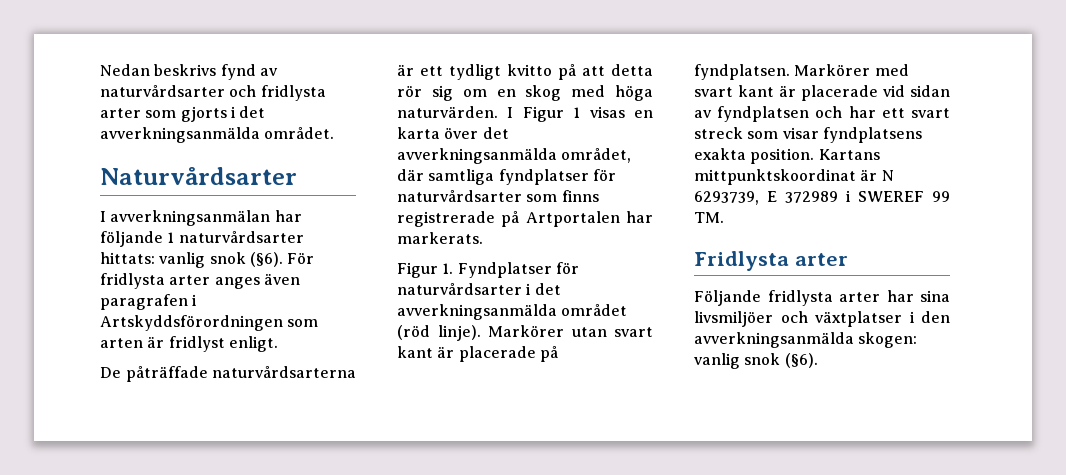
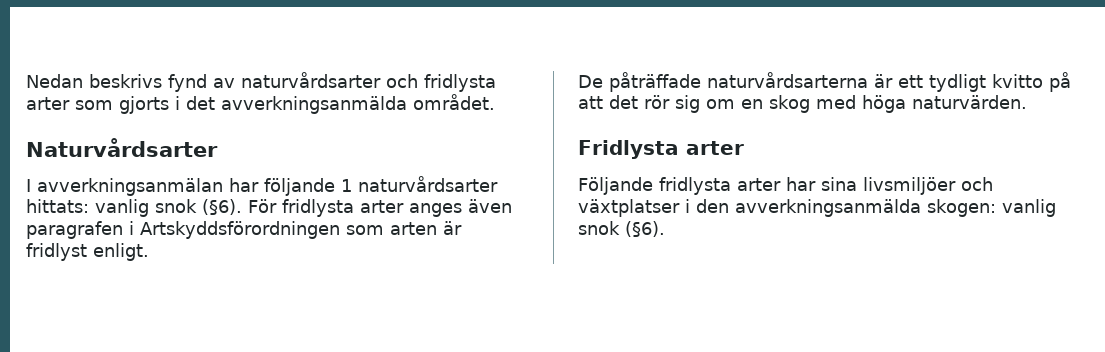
- De påträffade naturvårdsarterna är ett tydligt kvitto på att detta rör sig om en skog med höga naturvärden. I Figur 1 visas en karta över det avverkningsanmälda området, där samtliga fyndplatser för naturvårdsarter som finns registrerade på Artportalen har markerats.
- Figur 1. Fyndplatser för naturvårdsarter i det avverkningsanmälda området (röd linje). Markörer utan svart kant är placerade på fyndplatsen. Markörer med svart kant är placerade vid sidan av fyndplatsen och har ett svart streck som visar fyndplatsens exakta position. Kartans mittpunktskoordinat är N 6293739, E 372989 i SWEREF 99 TM.
+ De påträffade naturvårdsarterna är ett tydligt kvitto på att det rör sig om en skog med höga naturvärden.

